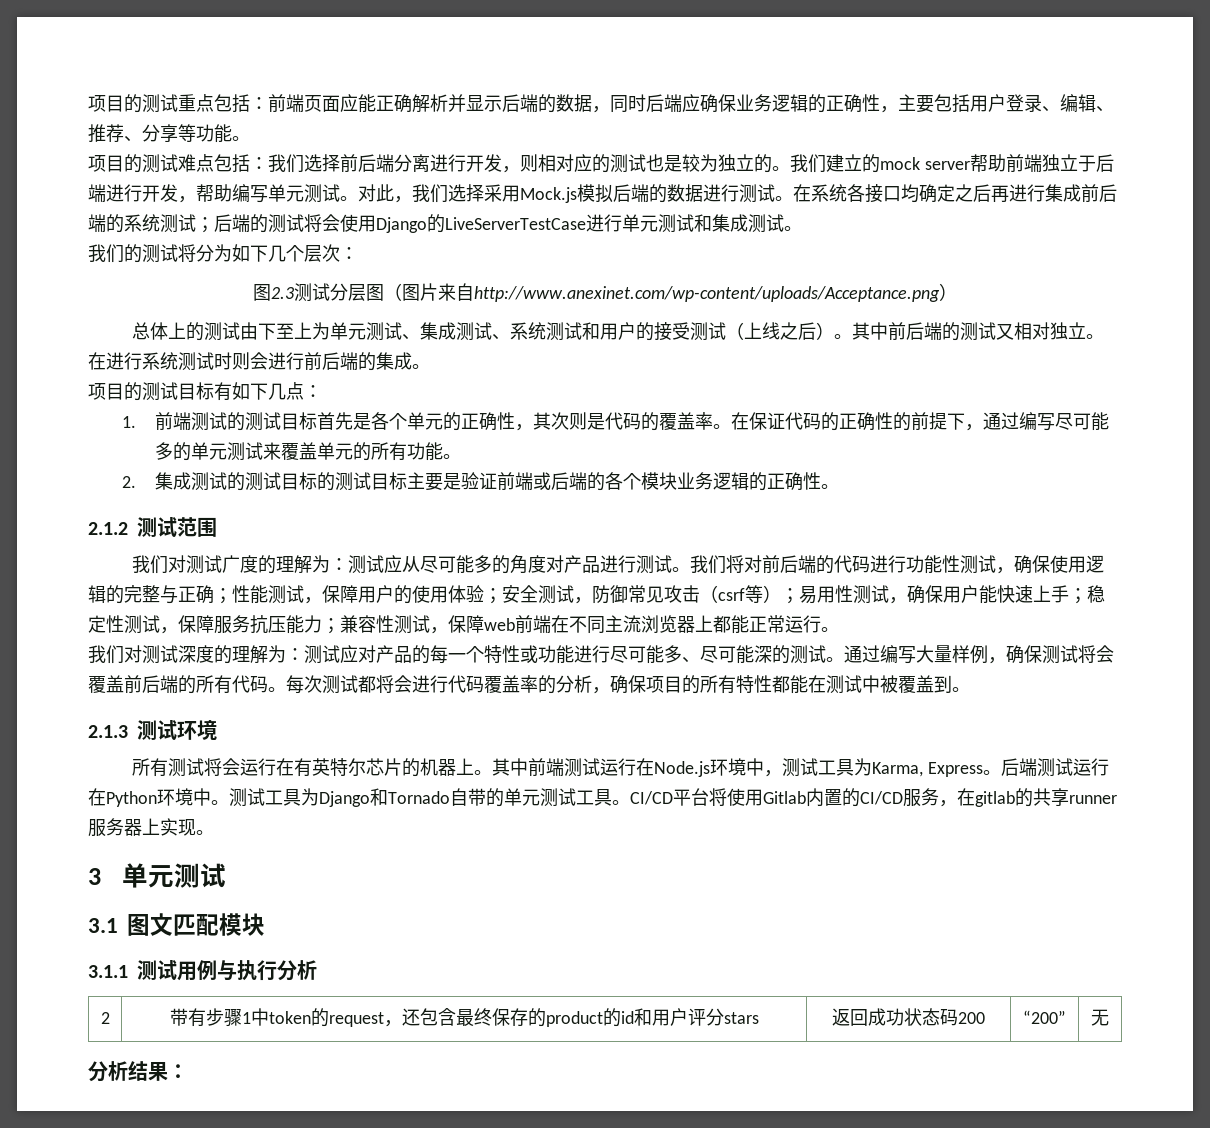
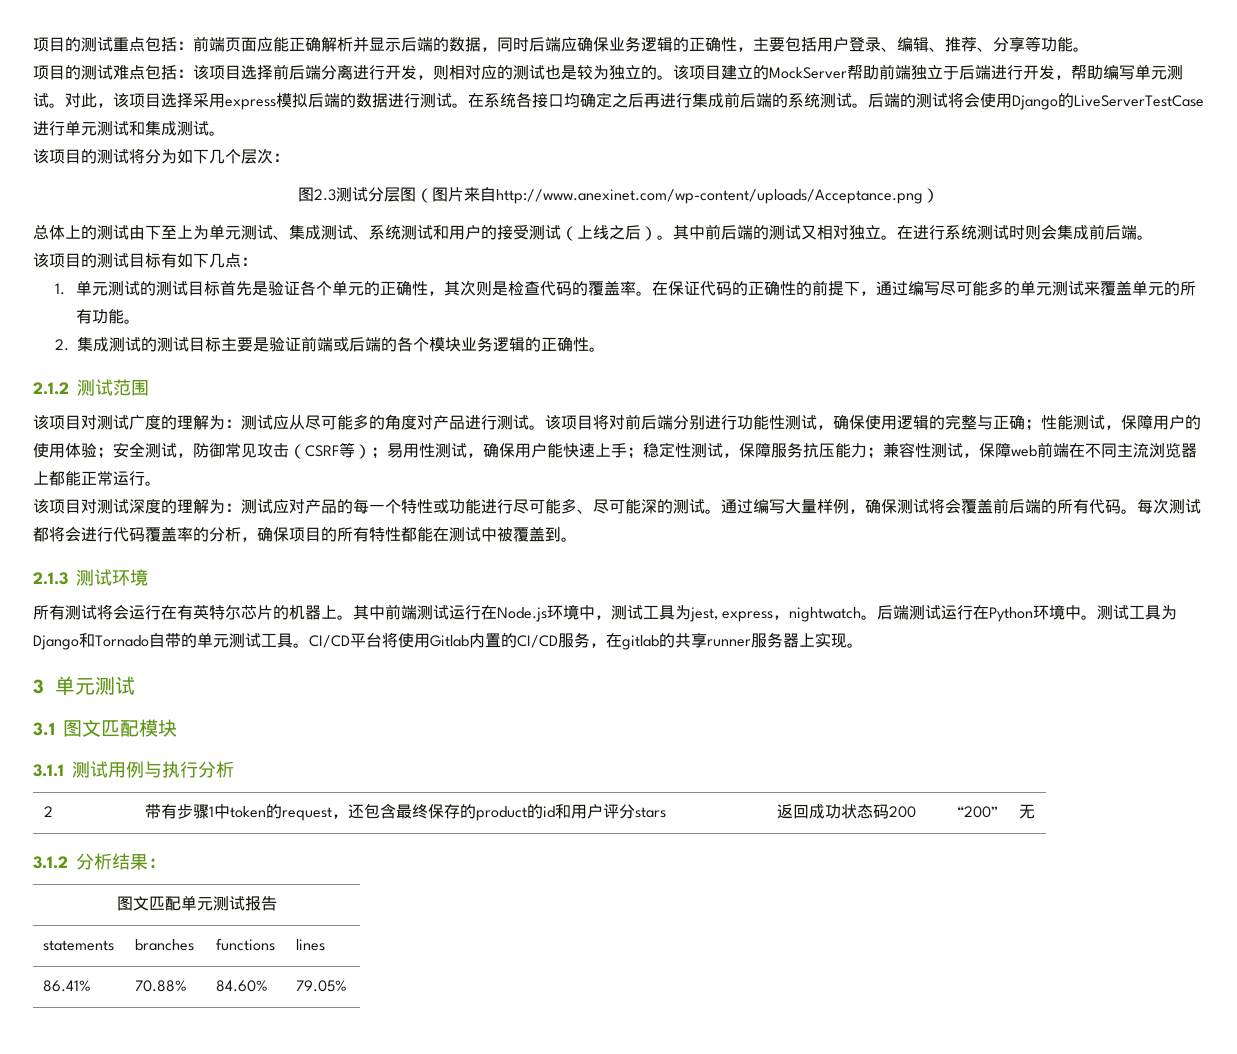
- 项目的测试难点包括：我们选择前后端分离进行开发，则相对应的测试也是较为独立的。
+ 项目的测试难点包括：该项目选择前后端分离进行开发，则相对应的测试也是较为独立的。
- 我们建立的mock server帮助前端独立于后端进行开发，帮助编写单元测试。
+ 该项目建立的MockServer帮助前端独立于后端进行开发，帮助编写单元测试。
- 对此，我们选择采用Mock.js模拟后端的数据进行测试。
+ 对此，该项目选择采用express模拟后端的数据进行测试。
- 在系统各接口均确定之后再进行集成前后端的系统测试；后端的测试将会使用Django的LiveServerTestCase进行单元测试和集成测试。
+ 在系统各接口均确定之后再进行集成前后端的系统测试。后端的测试将会使用Django的LiveServerTestCase进行单元测试和集成测试。
- 我们的测试将分为如下几个层次：
+ 该项目的测试将分为如下几个层次：
- 在进行系统测试时则会进行前后端的集成。
- 项目的测试目标有如下几点：
+ 在进行系统测试时则会集成前后端。
+ 该项目的测试目标有如下几点：
- 1.前端测试的测试目标首先是各个单元的正确性，其次则是代码的覆盖率。
+ 1.单元测试的测试目标首先是验证各个单元的正确性，其次则是检查代码的覆盖率。
- 2.集成测试的测试目标的测试目标主要是验证前端或后端的各个模块业务逻辑的正确性。
+ 2.集成测试的测试目标主要是验证前端或后端的各个模块业务逻辑的正确性。
- 我们对测试广度的理解为：测试应从尽可能多的角度对产品进行测试。
+ 该项目对测试广度的理解为：测试应从尽可能多的角度对产品进行测试。
- 我们将对前后端的代码进行功能性测试，确保使用逻辑的完整与正确；性能测试，保障用户的使用体验；安全测试，防御常见攻击（csrf等）；易用性测试，确保用户能快速上手；稳定性测试，保障服务抗压能力；兼容性测试，保障web前端在不同主流浏览器上都能正常运行。
+ 该项目将对前后端分别进行功能性测试，确保使用逻辑的完整与正确；性能测试，保障用户的使用体验；安全测试，防御常见攻击（CSRF等）；易用性测试，确保用户能快速上手；稳定性测试，保障服务抗压能力；兼容性测试，保障web前端在不同主流浏览器上都能正常运行。
- 我们对测试深度的理解为：测试应对产品的每一个特性或功能进行尽可能多、尽可能深的测试。
+ 该项目对测试深度的理解为：测试应对产品的每一个特性或功能进行尽可能多、尽可能深的测试。
- 其中前端测试运行在Node.js环境中，测试工具为Karma, Express。
+ 其中前端测试运行在Node.js环境中，测试工具为jest, express，nightwatch。
- 分析结果：
+ 3.1.2分析结果：
+ 图文匹配单元测试报告
+ statements | branches | functions | lines
+ 86.41% | 70.88% | 84.60% | 79.05%

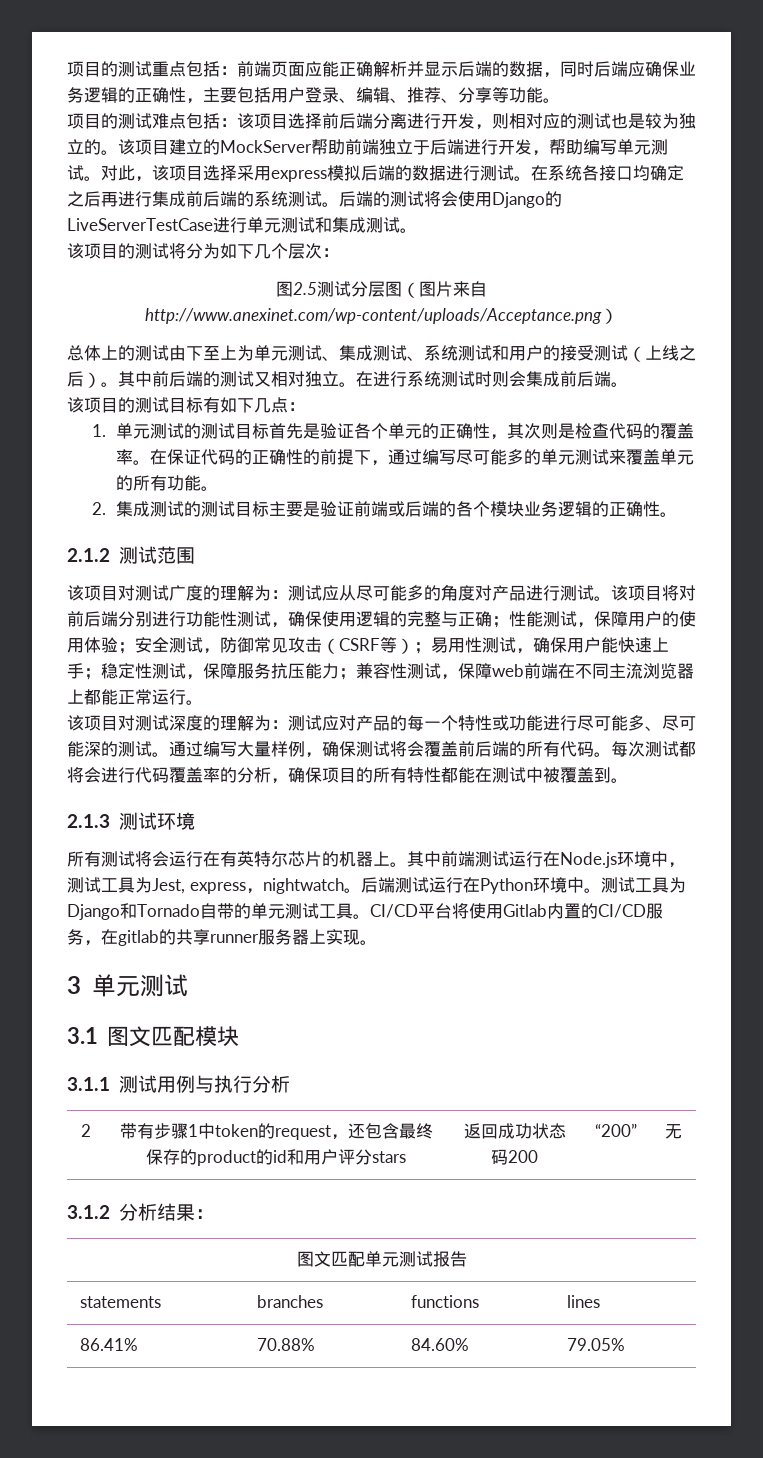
- 图2.3测试分层图（图片来自http://www.anexinet.com/wp-content/uploads/Acceptance.png）
+ 图2.5测试分层图（图片来自http://www.anexinet.com/wp-content/uploads/Acceptance.png）
- 其中前端测试运行在Node.js环境中，测试工具为jest, express，nightwatch。
+ 其中前端测试运行在Node.js环境中，测试工具为Jest, express，nightwatch。

